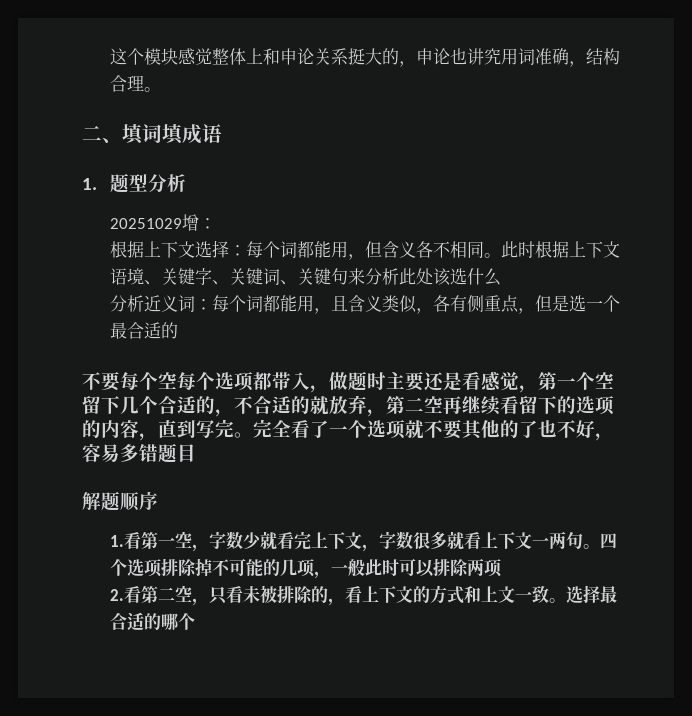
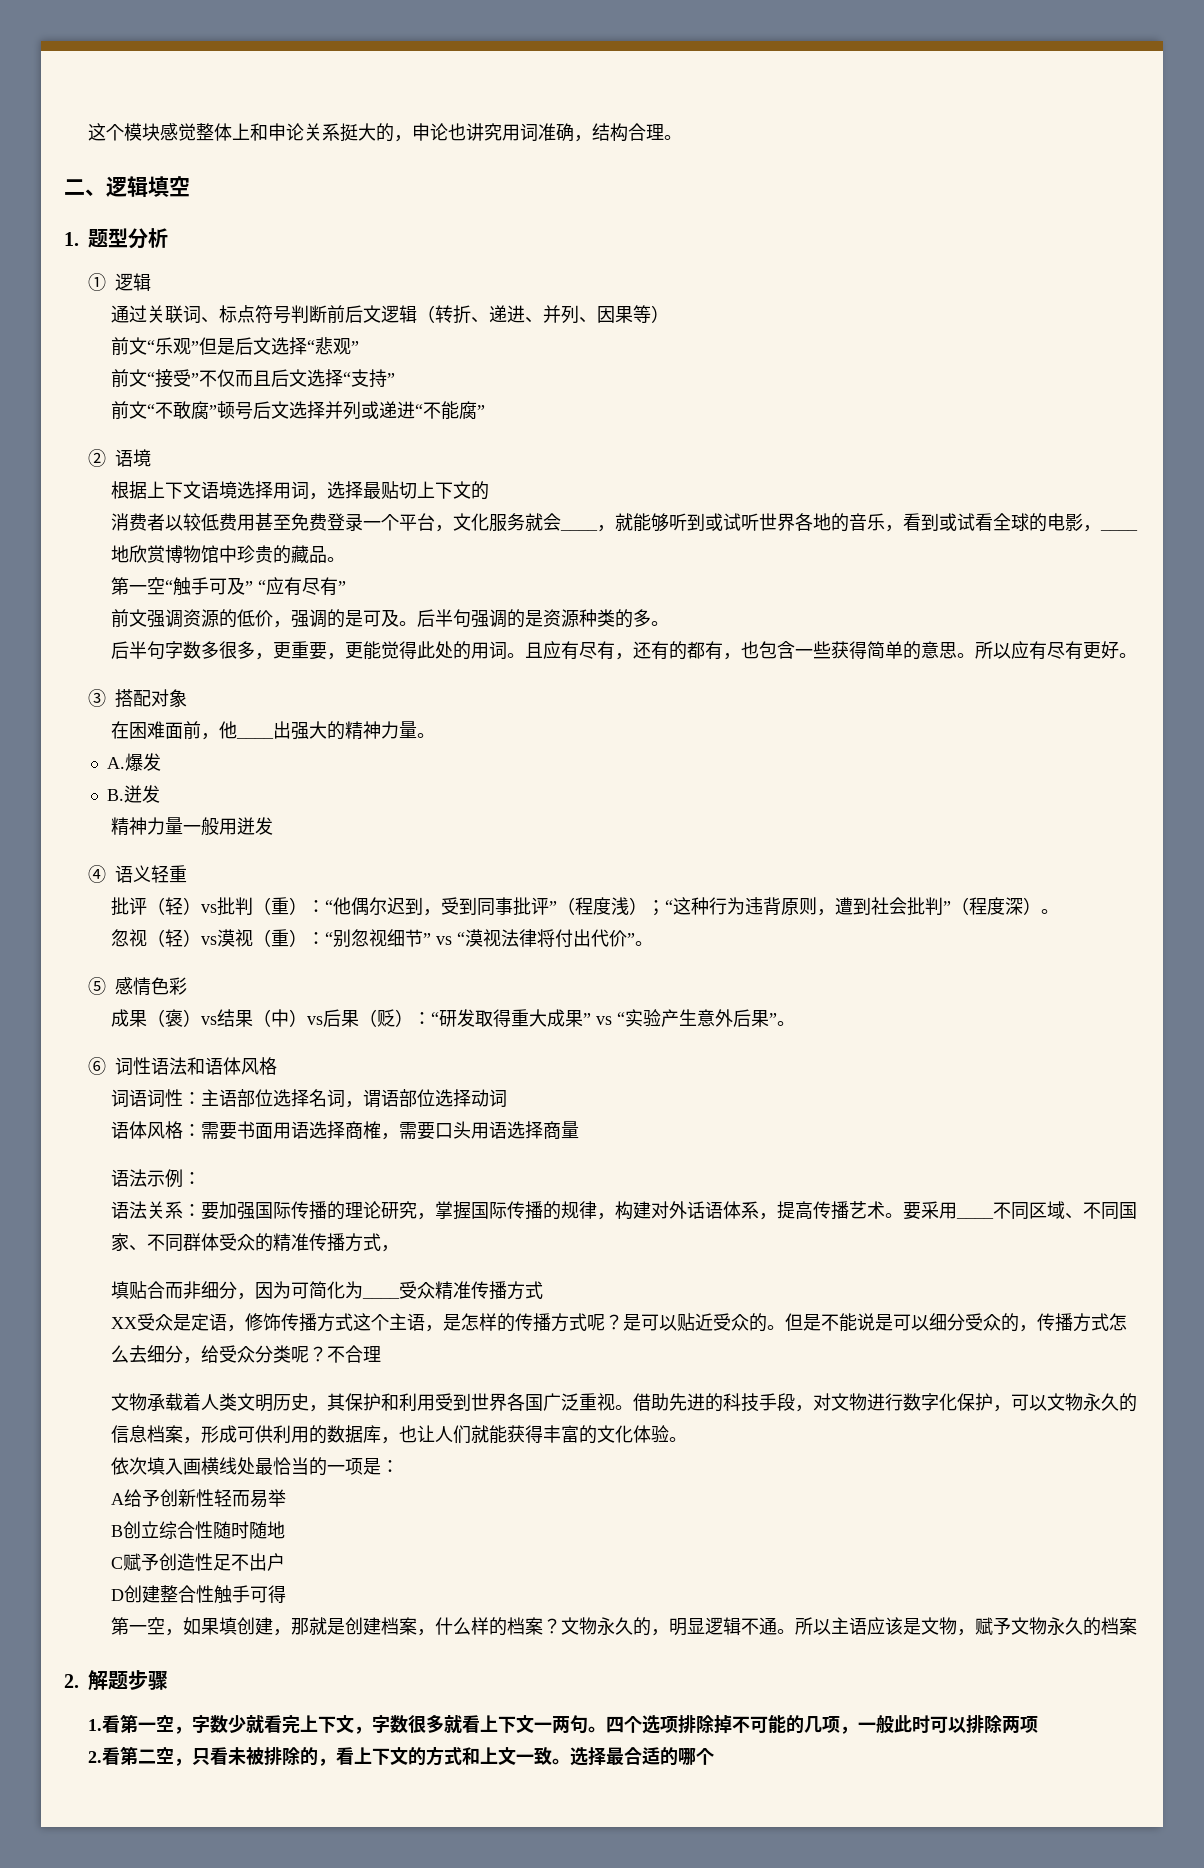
- 二、填词填成语
+ 二、逻辑填空
- 20251029增：
- 根据上下文选择：每个词都能用，但含义各不相同。此时根据上下文语境、关键字、关键词、关键句来分析此处该选什么
- 分析近义词：每个词都能用，且含义类似，各有侧重点，但是选一个最合适的
- 不要每个空每个选项都带入，做题时主要还是看感觉，第一个空留下几个合适的，不合适的就放弃，第二空再继续看留下的选项的内容，直到写完。完全看了一个选项就不要其他的了也不好，容易多错题目
- 解题顺序
+ ①逻辑
+ 通过关联词、标点符号判断前后文逻辑（转折、递进、并列、因果等）
+ 前文“乐观”但是后文选择“悲观”
+ 前文“接受”不仅而且后文选择“支持”
+ 前文“不敢腐”顿号后文选择并列或递进“不能腐”
+ ②语境
+ 根据上下文语境选择用词，选择最贴切上下文的
+ 消费者以较低费用甚至免费登录一个平台，文化服务就会____，就能够听到或试听世界各地的音乐，看到或试看全球的电影，____地欣赏博物馆中珍贵的藏品。
+ 第一空“触手可及” “应有尽有”
+ 前文强调资源的低价，强调的是可及。后半句强调的是资源种类的多。
+ 后半句字数多很多，更重要，更能觉得此处的用词。且应有尽有，还有的都有，也包含一些获得简单的意思。所以应有尽有更好。
+ ③搭配对象
+ 在困难面前，他____出强大的精神力量。
+ A.爆发
+ B.迸发
+ 精神力量一般用迸发
+ ④语义轻重
+ 批评（轻）vs批判（重）：“他偶尔迟到，受到同事批评”（程度浅）；“这种行为违背原则，遭到社会批判”（程度深）。
+ 忽视（轻）vs漠视（重）：“别忽视细节” vs “漠视法律将付出代价”。
+ ⑤感情色彩
+ 成果（褒）vs结果（中）vs后果（贬）：“研发取得重大成果” vs “实验产生意外后果”。
+ ⑥词性语法和语体风格
+ 词语词性：主语部位选择名词，谓语部位选择动词
+ 语体风格：需要书面用语选择商榷，需要口头用语选择商量
+ 语法示例：
+ 语法关系：要加强国际传播的理论研究，掌握国际传播的规律，构建对外话语体系，提高传播艺术。要采用____不同区域、不同国家、不同群体受众的精准传播方式，
+ 填贴合而非细分，因为可简化为____受众精准传播方式
+ XX受众是定语，修饰传播方式这个主语，是怎样的传播方式呢？是可以贴近受众的。但是不能说是可以细分受众的，传播方式怎么去细分，给受众分类呢？不合理
+ 文物承载着人类文明历史，其保护和利用受到世界各国广泛重视。借助先进的科技手段，对文物进行数字化保护，可以文物永久的信息档案，形成可供利用的数据库，也让人们就能获得丰富的文化体验。
+ 依次填入画横线处最恰当的一项是：
+ A给予创新性轻而易举
+ B创立综合性随时随地
+ C赋予创造性足不出户
+ D创建整合性触手可得
+ 第一空，如果填创建，那就是创建档案，什么样的档案？文物永久的，明显逻辑不通。所以主语应该是文物，赋予文物永久的档案
+ 2.解题步骤

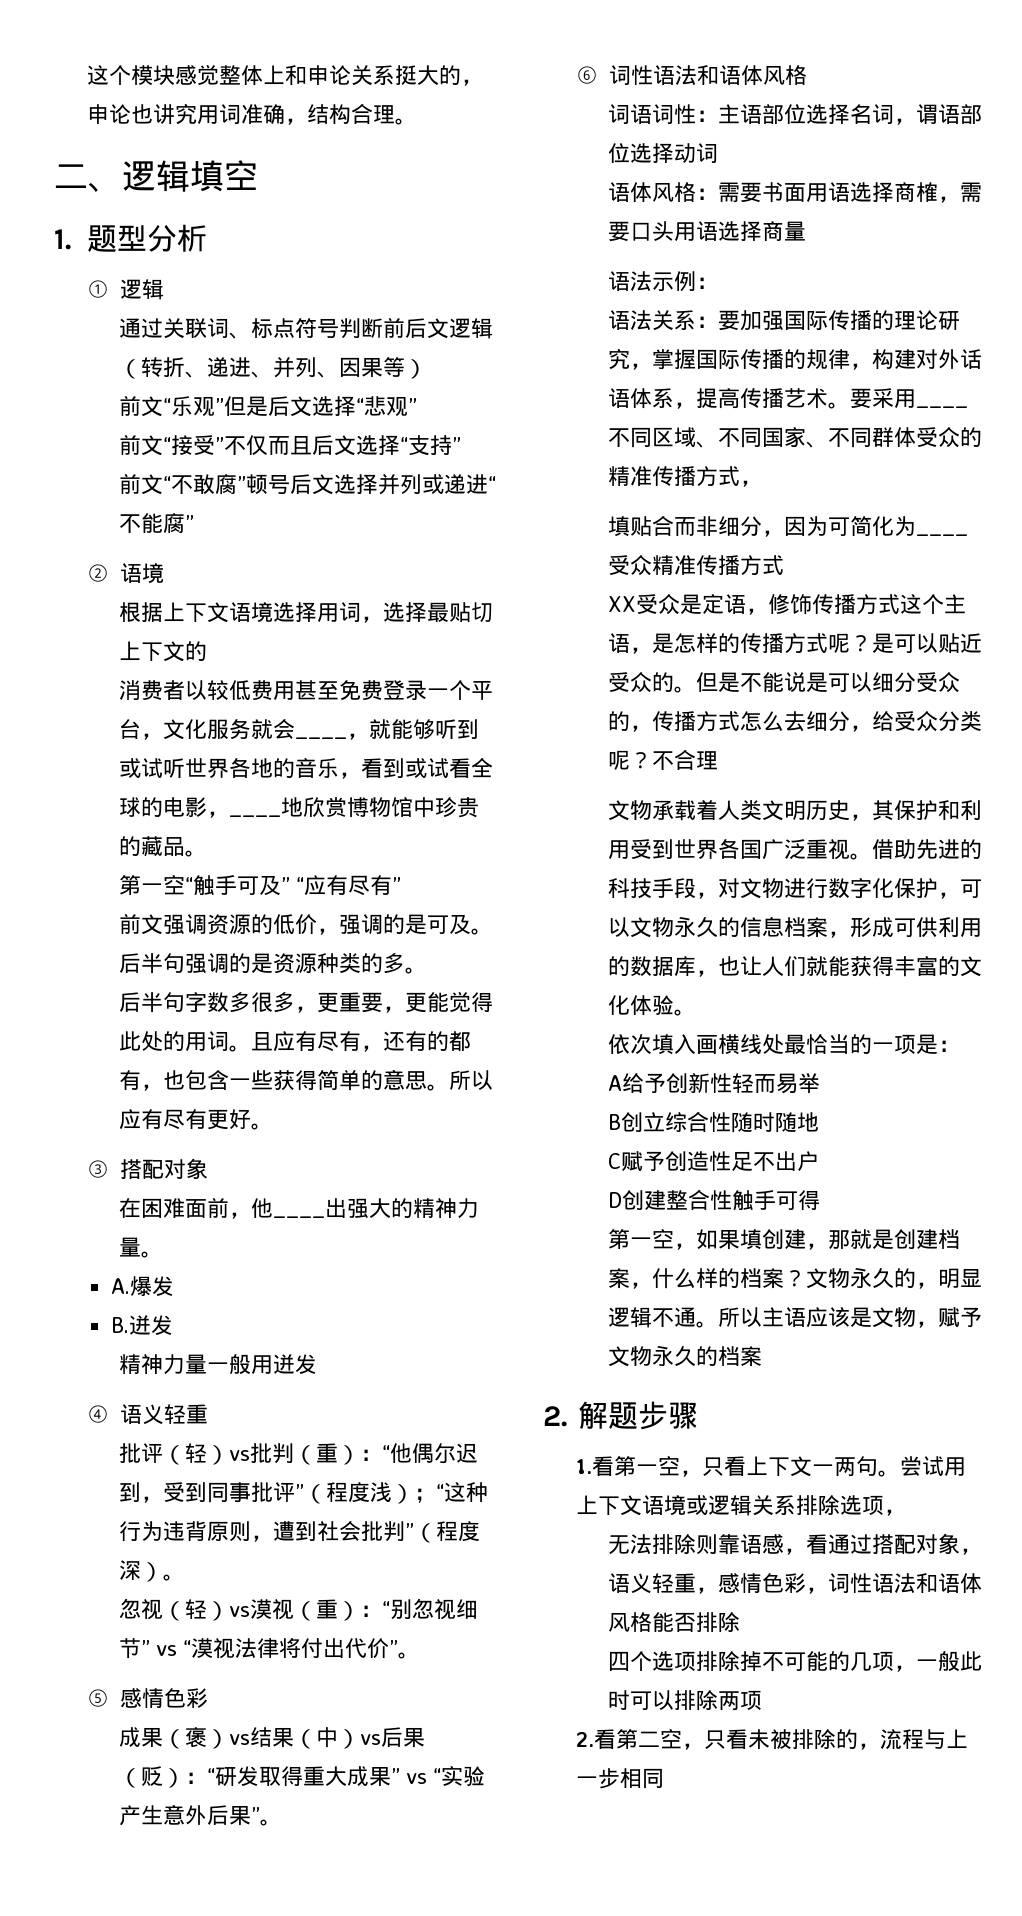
- 1.看第一空，字数少就看完上下文，字数很多就看上下文一两句。四个选项排除掉不可能的几项，一般此时可以排除两项
+ 1.看第一空，只看上下文一两句。尝试用上下文语境或逻辑关系排除选项，
+ 无法排除则靠语感，看通过搭配对象，语义轻重，感情色彩，词性语法和语体风格能否排除
+ 四个选项排除掉不可能的几项，一般此时可以排除两项
- 2.看第二空，只看未被排除的，看上下文的方式和上文一致。选择最合适的哪个
+ 2.看第二空，只看未被排除的，流程与上一步相同

